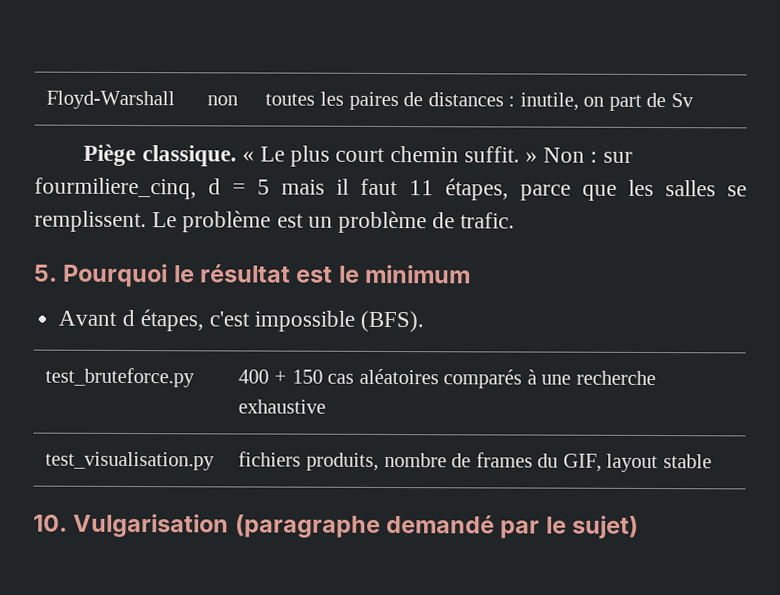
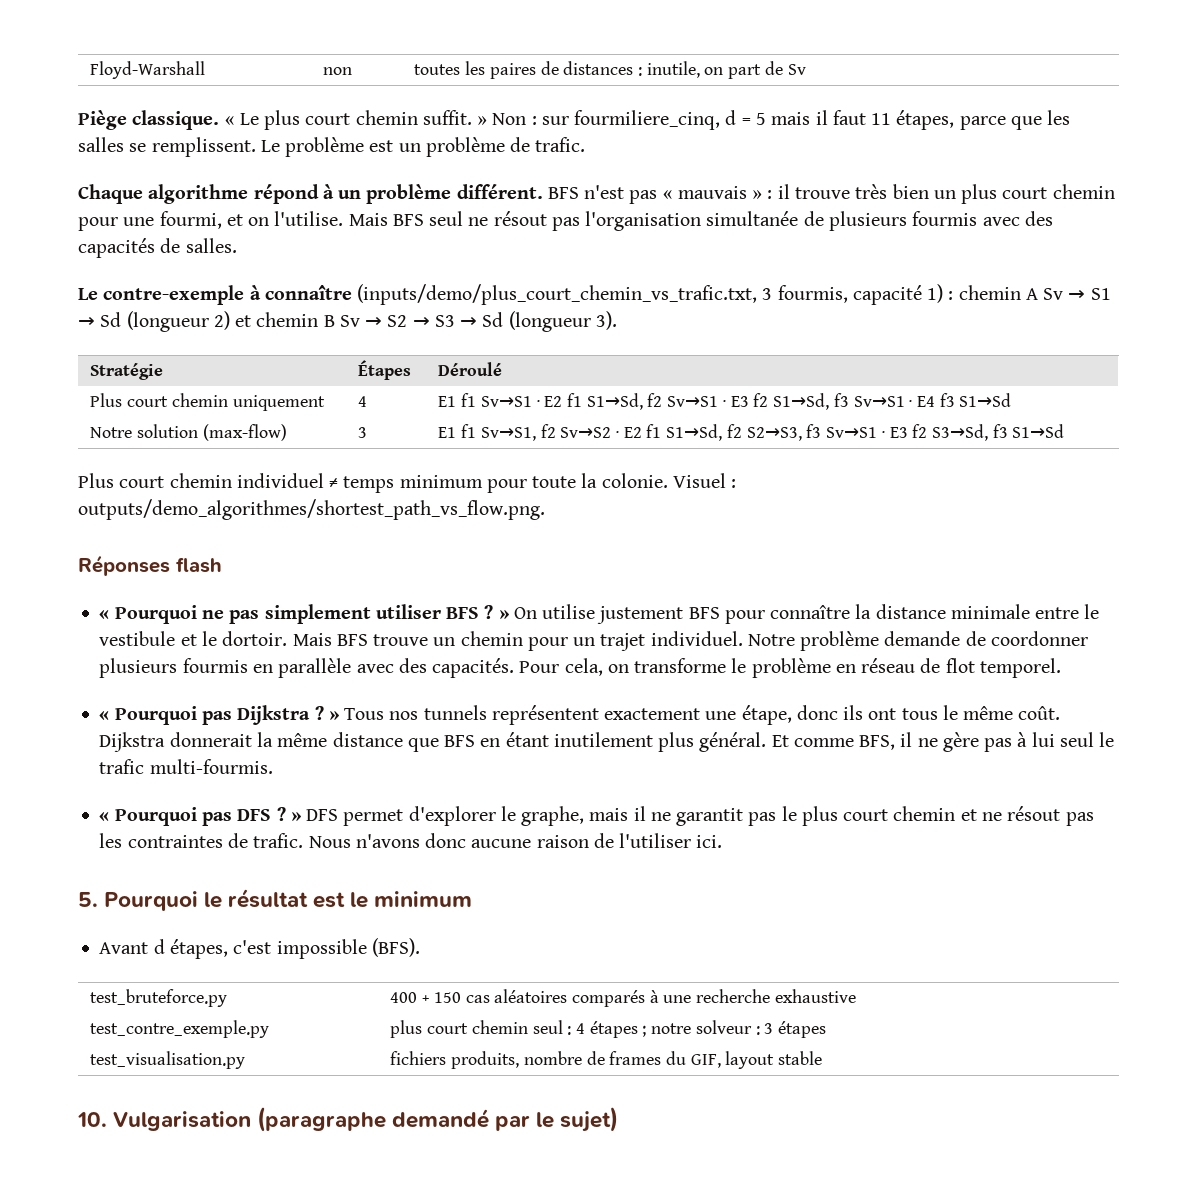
+ Chaque algorithme répond à un problème différent. BFS n'est pas « mauvais » : il trouve très bien un plus court chemin pour une fourmi, et on l'utilise. Mais BFS seul ne résout pas l'organisation simultanée de plusieurs fourmis avec des capacités de salles.
+ Le contre-exemple à connaître (inputs/demo/plus_court_chemin_vs_trafic.txt, 3 fourmis, capacité 1) : chemin A Sv → S1 → Sd (longueur 2) et chemin B Sv → S2 → S3 → Sd (longueur 3).
+ Stratégie | Étapes | Déroulé
+ Plus court chemin uniquement | 4 | E1 f1 Sv→S1 · E2 f1 S1→Sd, f2 Sv→S1 · E3 f2 S1→Sd, f3 Sv→S1 · E4 f3 S1→Sd
+ Notre solution (max-flow) | 3 | E1 f1 Sv→S1, f2 Sv→S2 · E2 f1 S1→Sd, f2 S2→S3, f3 Sv→S1 · E3 f2 S3→Sd, f3 S1→Sd
+ Plus court chemin individuel ≠ temps minimum pour toute la colonie. Visuel : outputs/demo_algorithmes/shortest_path_vs_flow.png.
+ Réponses flash
+ « Pourquoi ne pas simplement utiliser BFS ? » On utilise justement BFS pour connaître la distance minimale entre le vestibule et le dortoir. Mais BFS trouve un chemin pour un trajet individuel. Notre problème demande de coordonner plusieurs fourmis en parallèle avec des capacités. Pour cela, on transforme le problème en réseau de flot temporel.
+ « Pourquoi pas Dijkstra ? » Tous nos tunnels représentent exactement une étape, donc ils ont tous le même coût. Dijkstra donnerait la même distance que BFS en étant inutilement plus général. Et comme BFS, il ne gère pas à lui seul le trafic multi-fourmis.
+ « Pourquoi pas DFS ? » DFS permet d'explorer le graphe, mais il ne garantit pas le plus court chemin et ne résout pas les contraintes de trafic. Nous n'avons donc aucune raison de l'utiliser ici.
+ test_contre_exemple.py | plus court chemin seul : 4 étapes ; notre solveur : 3 étapes

